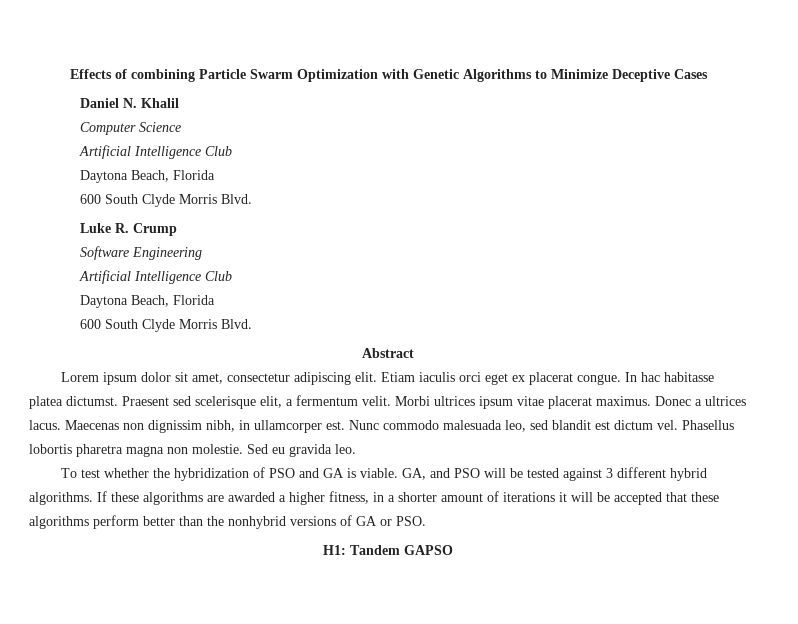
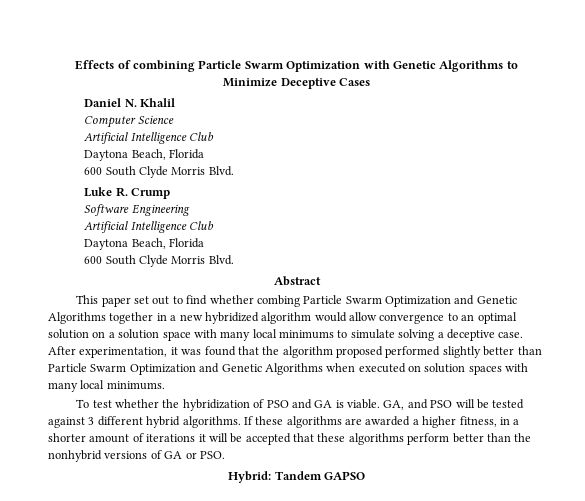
- Lorem ipsum dolor sit amet, consectetur adipiscing elit. Etiam iaculis orci eget ex placerat congue. In hac habitasse platea dictumst. Praesent sed scelerisque elit, a fermentum velit. Morbi ultrices ipsum vitae placerat maximus. Donec a ultrices lacus. Maecenas non dignissim nibh, in ullamcorper est. Nunc commodo malesuada leo, sed blandit est dictum vel. Phasellus lobortis pharetra magna non molestie. Sed eu gravida leo.
+ This paper set out to find whether combing Particle Swarm Optimization and Genetic Algorithms together in a new hybridized algorithm would allow convergence to an optimal solution on a solution space with many local minimums to simulate solving a deceptive case. After experimentation, it was found that the algorithm proposed performed slightly better than Particle Swarm Optimization and Genetic Algorithms when executed on solution spaces with many local minimums.
- H1: Tandem GAPSO
+ Hybrid: Tandem GAPSO

